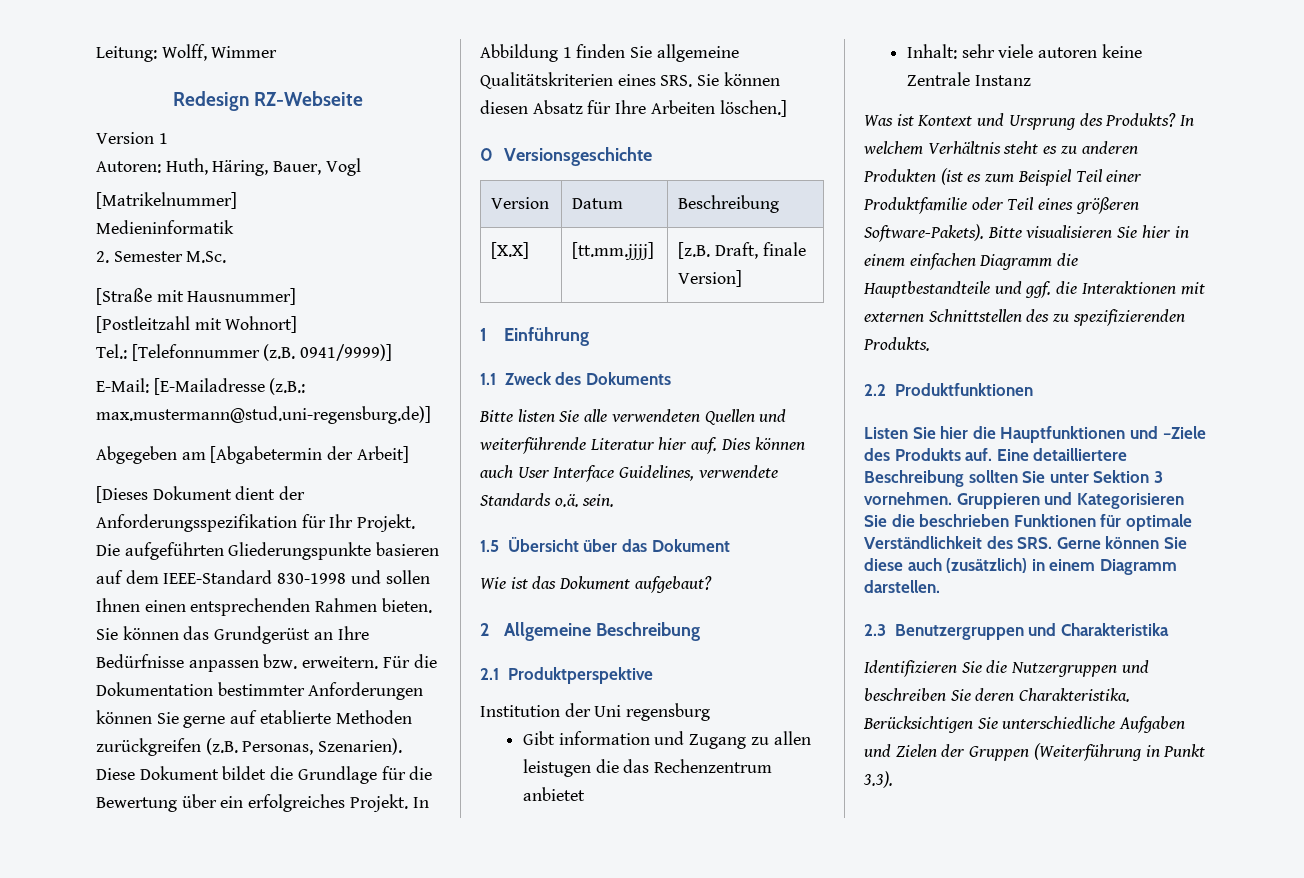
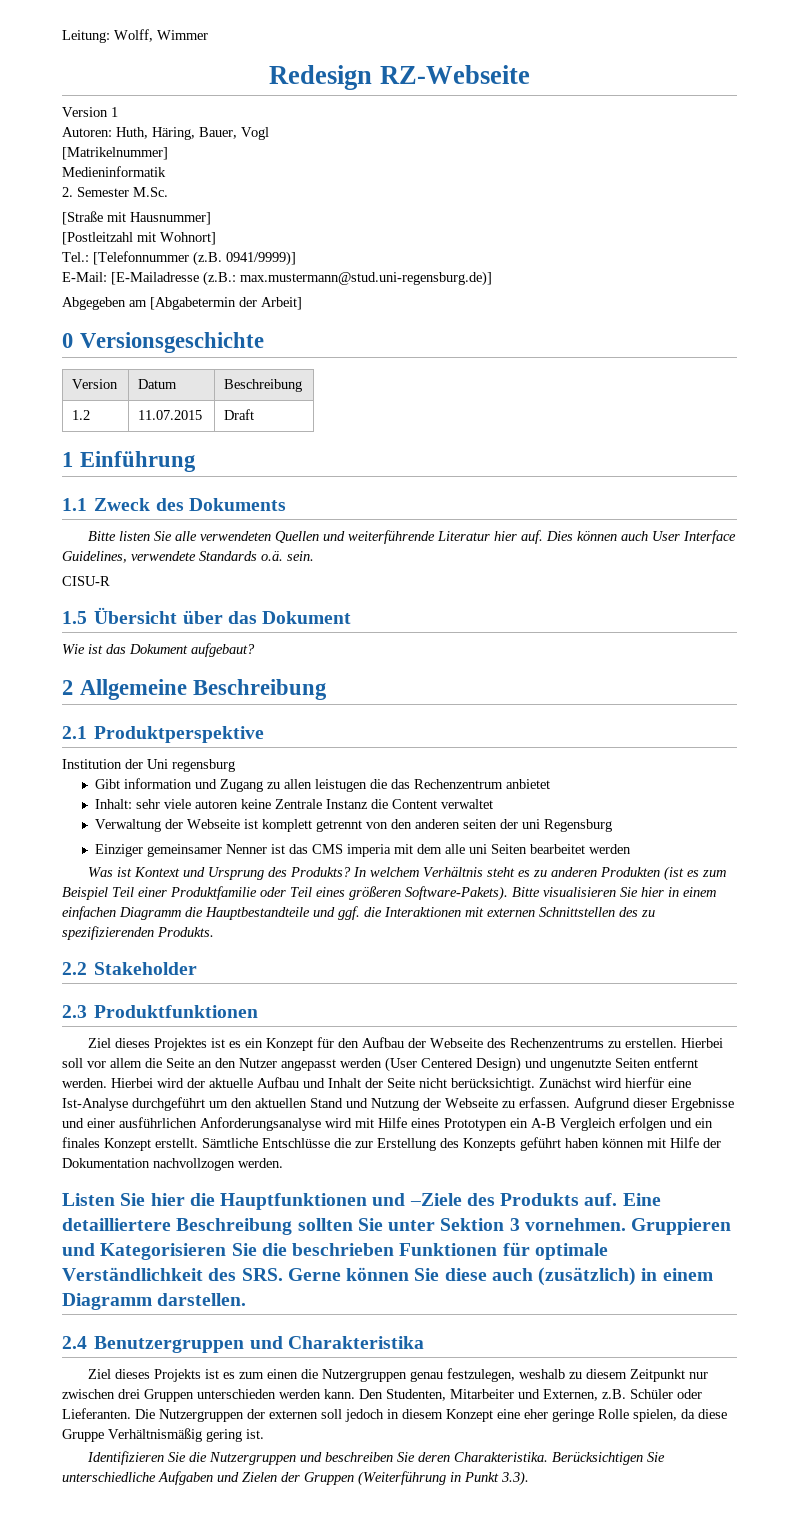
- [Dieses Dokument dient der Anforderungsspezifikation für Ihr Projekt. Die aufgeführten Gliederungspunkte basieren auf dem IEEE-Standard 830-1998 und sollen Ihnen einen entsprechenden Rahmen bieten. Sie können das Grundgerüst an Ihre Bedürfnisse anpassen bzw. erweitern. Für die Dokumentation bestimmter Anforderungen können Sie gerne auf etablierte Methoden zurückgreifen (z.B. Personas, Szenarien). Diese Dokument bildet die Grundlage für die Bewertung über ein erfolgreiches Projekt. In Abbildung 1 finden Sie allgemeine Qualitätskriterien eines SRS. Sie können diesen Absatz für Ihre Arbeiten löschen.]
- [X.X] | [tt.mm.jjjj] | [z.B. Draft, finale Version]
+ 1.2 | 11.07.2015 | Draft
+ CISU-R
- Inhalt: sehr viele autoren keine Zentrale Instanz
+ Inhalt: sehr viele autoren keine Zentrale Instanz die Content verwaltet
+ Verwaltung der Webseite ist komplett getrennt von den anderen seiten der uni Regensburg
+ Einziger gemeinsamer Nenner ist das CMS imperia mit dem alle uni Seiten bearbeitet werden
- 2.2 Produktfunktionen
+ 2.2 Stakeholder
+ 2.3 Produktfunktionen
+ Ziel dieses Projektes ist es ein Konzept für den Aufbau der Webseite des Rechenzentrums zu erstellen. Hierbei soll vor allem die Seite an den Nutzer angepasst werden (User Centered Design) und ungenutzte Seiten entfernt werden. Hierbei wird der aktuelle Aufbau und Inhalt der Seite nicht berücksichtigt. Zunächst wird hierfür eine Ist-Analyse durchgeführt um den aktuellen Stand und Nutzung der Webseite zu erfassen. Aufgrund dieser Ergebnisse und einer ausführlichen Anforderungsanalyse wird mit Hilfe eines Prototypen ein A-B Vergleich erfolgen und ein finales Konzept erstellt. Sämtliche Entschlüsse die zur Erstellung des Konzepts geführt haben können mit Hilfe der Dokumentation nachvollzogen werden.
- 2.3 Benutzergruppen und Charakteristika
+ 2.4 Benutzergruppen und Charakteristika
+ Ziel dieses Projekts ist es zum einen die Nutzergruppen genau festzulegen, weshalb zu diesem Zeitpunkt nur zwischen drei Gruppen unterschieden werden kann. Den Studenten, Mitarbeiter und Externen, z.B. Schüler oder Lieferanten. Die Nutzergruppen der externen soll jedoch in diesem Konzept eine eher geringe Rolle spielen, da diese Gruppe Verhältnismäßig gering ist.

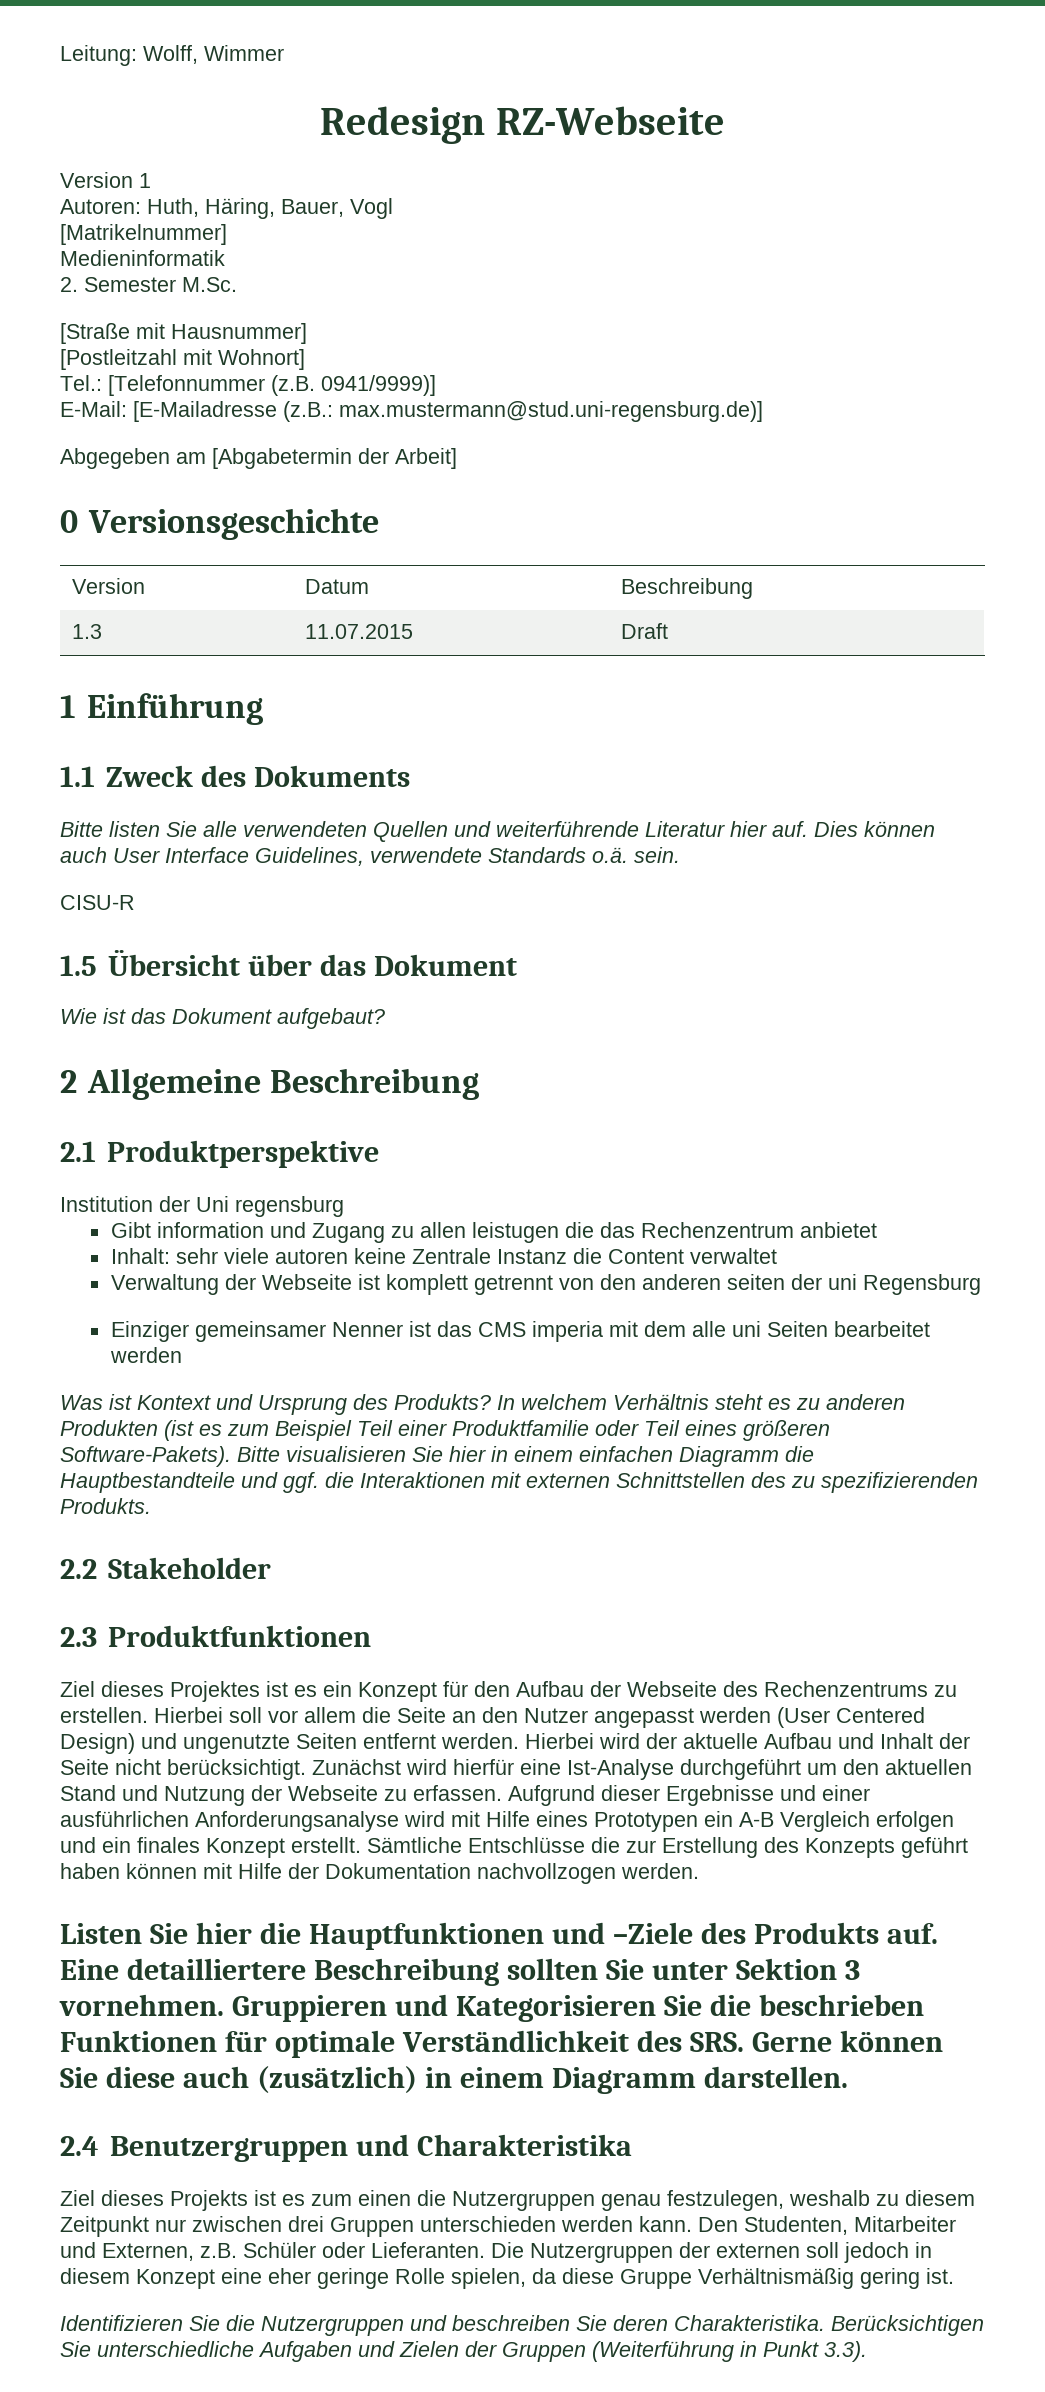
- 1.2 | 11.07.2015 | Draft
+ 1.3 | 11.07.2015 | Draft

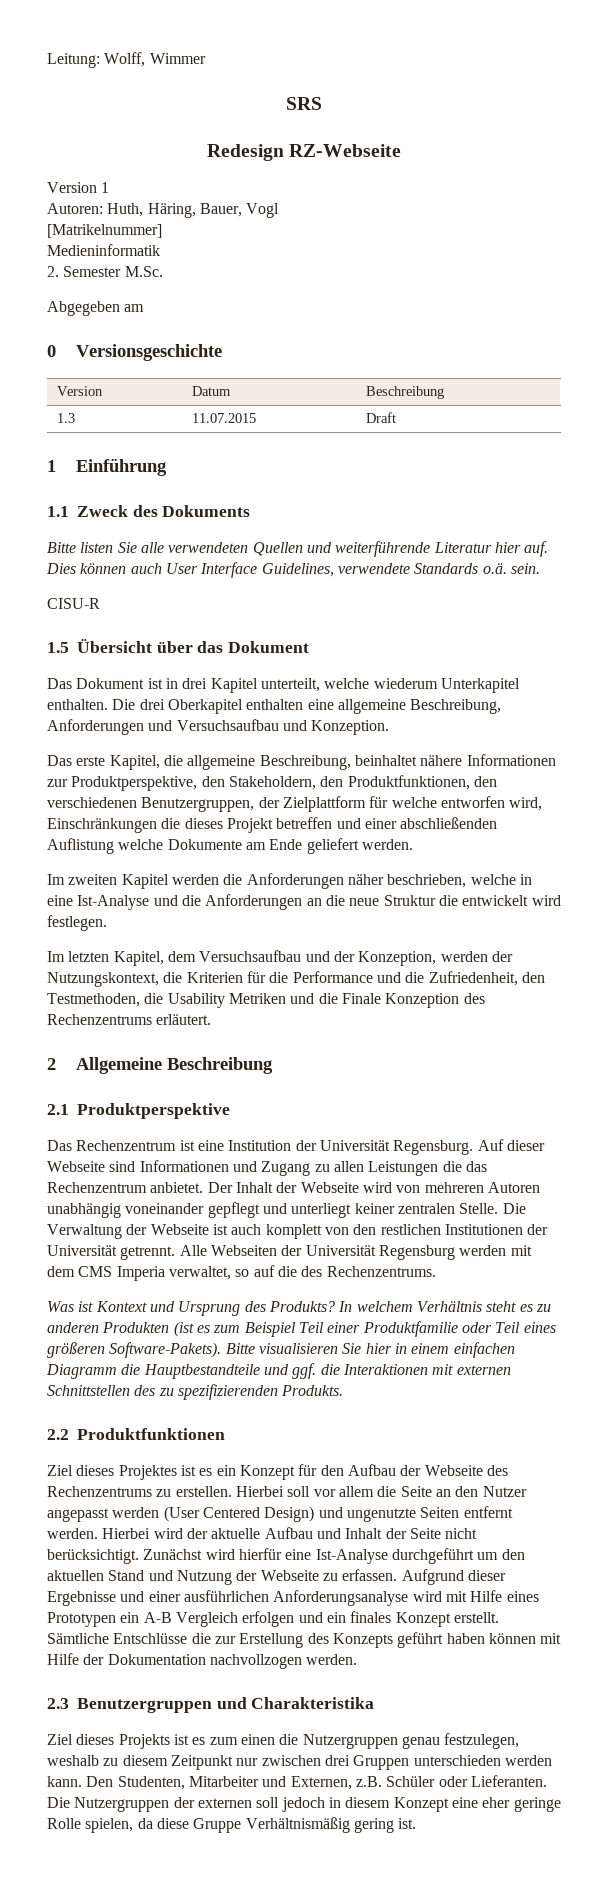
+ SRS
- [Straße mit Hausnummer]
- [Postleitzahl mit Wohnort]
- Tel.: [Telefonnummer (z.B. 0941/9999)]
- E-Mail: [E-Mailadresse (z.B.: max.mustermann@stud.uni-regensburg.de)]
- Abgegeben am [Abgabetermin der Arbeit]
+ Abgegeben am
- Wie ist das Dokument aufgebaut?
+ Das Dokument ist in drei Kapitel unterteilt, welche wiederum Unterkapitel enthalten. Die drei Oberkapitel enthalten eine allgemeine Beschreibung, Anforderungen und Versuchsaufbau und Konzeption.
+ Das erste Kapitel, die allgemeine Beschreibung, beinhaltet nähere Informationen zur Produktperspektive, den Stakeholdern, den Produktfunktionen, den verschiedenen Benutzergruppen, der Zielplattform für welche entworfen wird, Einschränkungen die dieses Projekt betreffen und einer abschließenden Auflistung welche Dokumente am Ende geliefert werden.
+ Im zweiten Kapitel werden die Anforderungen näher beschrieben, welche in eine Ist-Analyse und die Anforderungen an die neue Struktur die entwickelt wird festlegen.
+ Im letzten Kapitel, dem Versuchsaufbau und der Konzeption, werden der Nutzungskontext, die Kriterien für die Performance und die Zufriedenheit, den Testmethoden, die Usability Metriken und die Finale Konzeption des Rechenzentrums erläutert.
- Institution der Uni regensburg
- Gibt information und Zugang zu allen leistugen die das Rechenzentrum anbietet
- Inhalt: sehr viele autoren keine Zentrale Instanz die Content verwaltet
- Verwaltung der Webseite ist komplett getrennt von den anderen seiten der uni Regensburg
- Einziger gemeinsamer Nenner ist das CMS imperia mit dem alle uni Seiten bearbeitet werden
+ Das Rechenzentrum ist eine Institution der Universität Regensburg. Auf dieser Webseite sind Informationen und Zugang zu allen Leistungen die das Rechenzentrum anbietet. Der Inhalt der Webseite wird von mehreren Autoren unabhängig voneinander gepflegt und unterliegt keiner zentralen Stelle. Die Verwaltung der Webseite ist auch komplett von den restlichen Institutionen der Universität getrennt. Alle Webseiten der Universität Regensburg werden mit dem CMS Imperia verwaltet, so auf die des Rechenzentrums.
- 2.2 Stakeholder
- 2.3 Produktfunktionen
+ 2.2 Produktfunktionen
- Listen Sie hier die Hauptfunktionen und –Ziele des Produkts auf. Eine detailliertere Beschreibung sollten Sie unter Sektion 3 vornehmen. Gruppieren und Kategorisieren Sie die beschrieben Funktionen für optimale Verständlichkeit des SRS. Gerne können Sie diese auch (zusätzlich) in einem Diagramm darstellen.
- 2.4 Benutzergruppen und Charakteristika
+ 2.3 Benutzergruppen und Charakteristika
- Identifizieren Sie die Nutzergruppen und beschreiben Sie deren Charakteristika. Berücksichtigen Sie unterschiedliche Aufgaben und Zielen der Gruppen (Weiterführung in Punkt 3.3).

